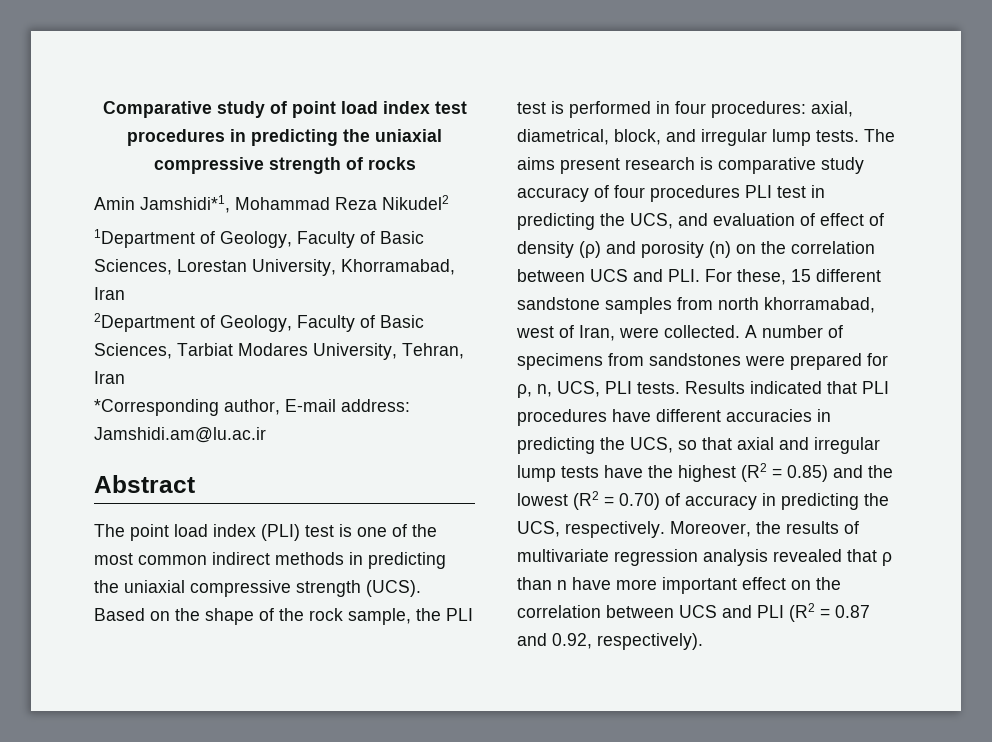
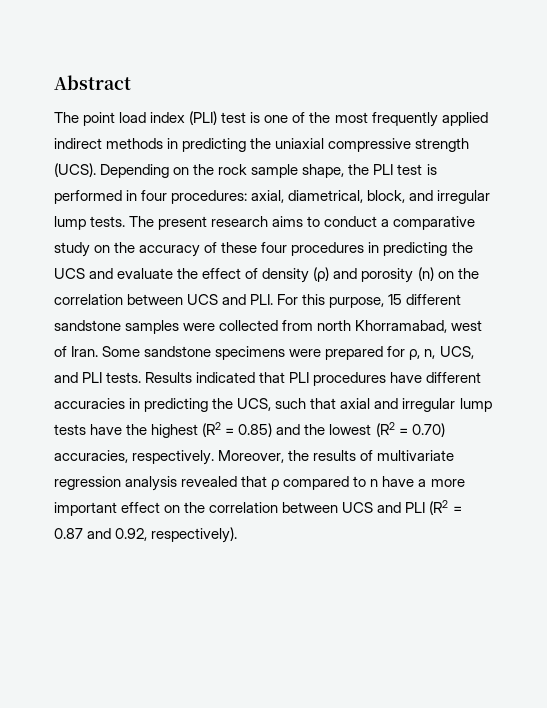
- Comparative study of point load index test procedures in predicting the uniaxial compressive strength of rocks
- Amin Jamshidi*1, Mohammad Reza Nikudel2
- 1Department of Geology, Faculty of Basic Sciences, Lorestan University, Khorramabad, Iran
- 2Department of Geology, Faculty of Basic Sciences, Tarbiat Modares University, Tehran, Iran
- *Corresponding author, E-mail address: Jamshidi.am@lu.ac.ir
- The point load index (PLI) test is one of the most common indirect methods in predicting the uniaxial compressive strength (UCS).
+ The point load index (PLI) test is one of the most frequently applied indirect methods in predicting the uniaxial compressive strength (UCS).
- Based on the shape of the rock sample, the PLI test is performed in four procedures: axial, diametrical, block, and irregular lump tests.
+ Depending on the rock sample shape, the PLI test is performed in four procedures: axial, diametrical, block, and irregular lump tests.
- The aims present research is comparative study accuracy of four procedures PLI test in predicting the UCS, and evaluation of effect of density (ρ) and porosity (n) on the correlation between UCS and PLI. For these, 15 different sandstone samples from north khorramabad, west of Iran, were collected. A number of specimens from sandstones were prepared for ρ, n, UCS, PLI tests.
+ The present research aims to conduct a comparative study on the accuracy of these four procedures in predicting the UCS and evaluate the effect of density (ρ) and porosity (n) on the correlation between UCS and PLI. For this purpose, 15 different sandstone samples were collected from north Khorramabad, west of Iran. Some sandstone specimens were prepared for ρ, n, UCS, and PLI tests.
- Results indicated that PLI procedures have different accuracies in predicting the UCS, so that axial and irregular lump tests have the highest (R2 = 0.85) and the lowest (R2 = 0.70) of accuracy in predicting the UCS, respectively.
+ Results indicated that PLI procedures have different accuracies in predicting the UCS, such that axial and irregular lump tests have the highest (R2 = 0.85) and the lowest (R2 = 0.70) accuracies, respectively.
- Moreover, the results of multivariate regression analysis revealed that ρ than n have more important effect on the correlation between UCS and PLI (R2 = 0.87 and 0.92, respectively).
+ Moreover, the results of multivariate regression analysis revealed that ρ compared to n have a more important effect on the correlation between UCS and PLI (R2 = 0.87 and 0.92, respectively).

